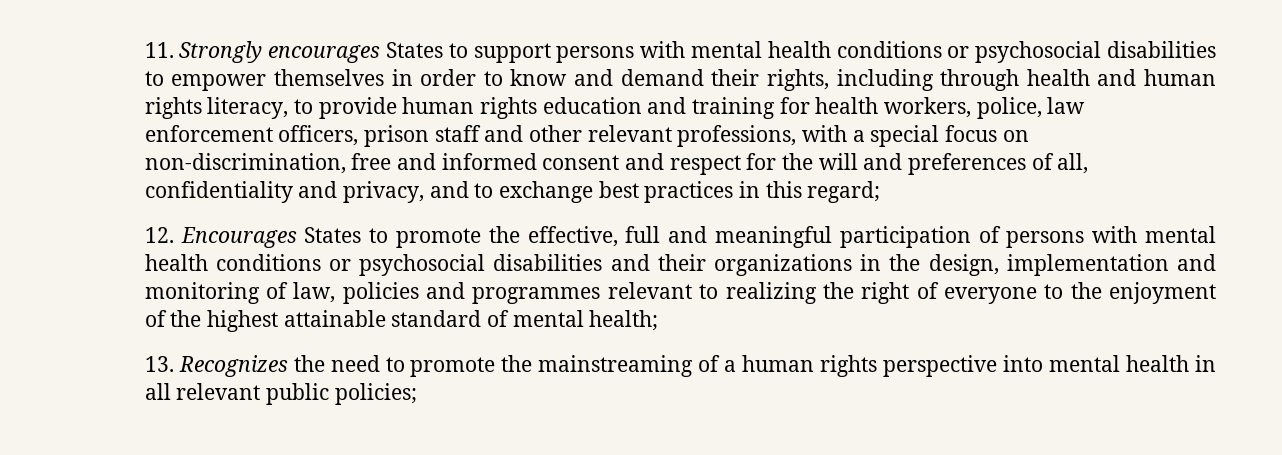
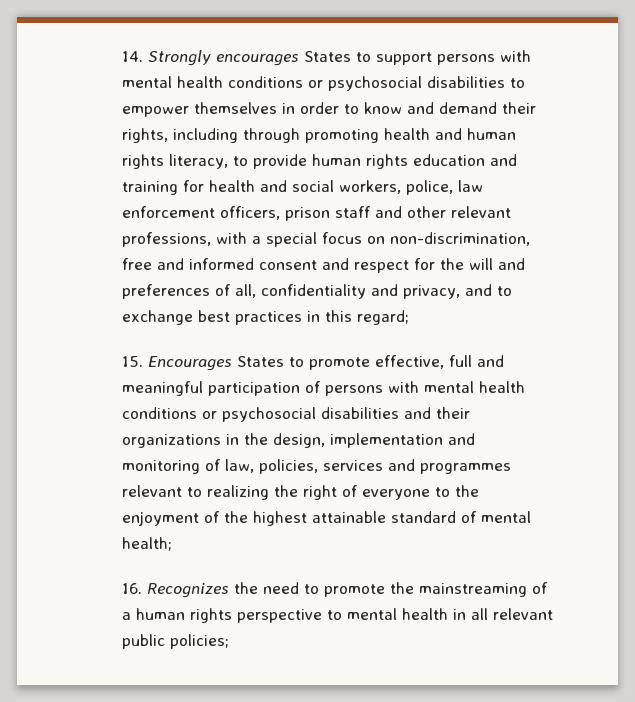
- 11. Strongly encourages States to support persons with mental health conditions or psychosocial disabilities to empower themselves in order to know and demand their rights, including through health and human rights literacy, to provide human rights education and training for health workers, police, law enforcement officers, prison staff and other relevant professions, with a special focus on non-discrimination, free and informed consent and respect for the will and preferences of all, confidentiality and privacy, and to exchange best practices in this regard;
+ 14. Strongly encourages States to support persons with mental health conditions or psychosocial disabilities to empower themselves in order to know and demand their rights, including through promoting health and human rights literacy, to provide human rights education and training for health and social workers, police, law enforcement officers, prison staff and other relevant professions, with a special focus on non-discrimination, free and informed consent and respect for the will and preferences of all, confidentiality and privacy, and to exchange best practices in this regard;
- 12. Encourages States to promote the effective, full and meaningful participation of persons with mental health conditions or psychosocial disabilities and their organizations in the design, implementation and monitoring of law, policies and programmes relevant to realizing the right of everyone to the enjoyment of the highest attainable standard of mental health;
+ 15. Encourages States to promote effective, full and meaningful participation of persons with mental health conditions or psychosocial disabilities and their organizations in the design, implementation and monitoring of law, policies, services and programmes relevant to realizing the right of everyone to the enjoyment of the highest attainable standard of mental health;
- 13. Recognizes the need to promote the mainstreaming of a human rights perspective into mental health in all relevant public policies;
+ 16. Recognizes the need to promote the mainstreaming of a human rights perspective to mental health in all relevant public policies;

